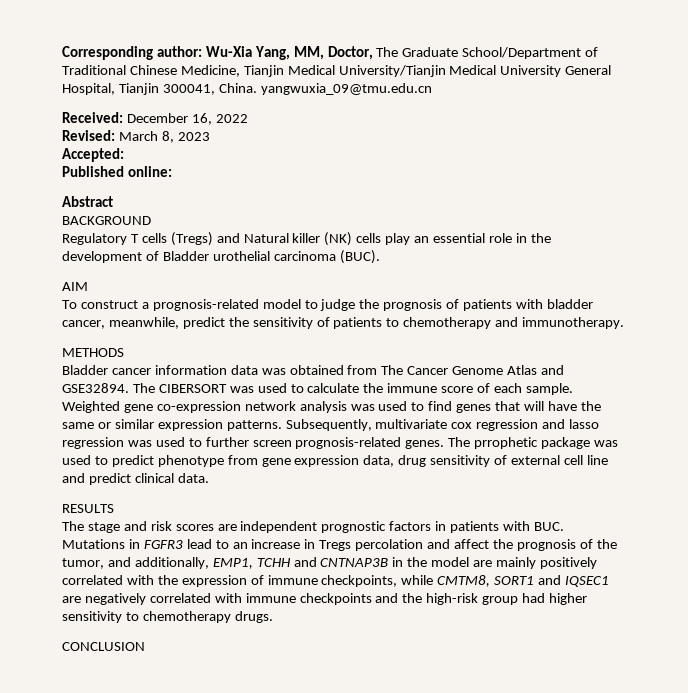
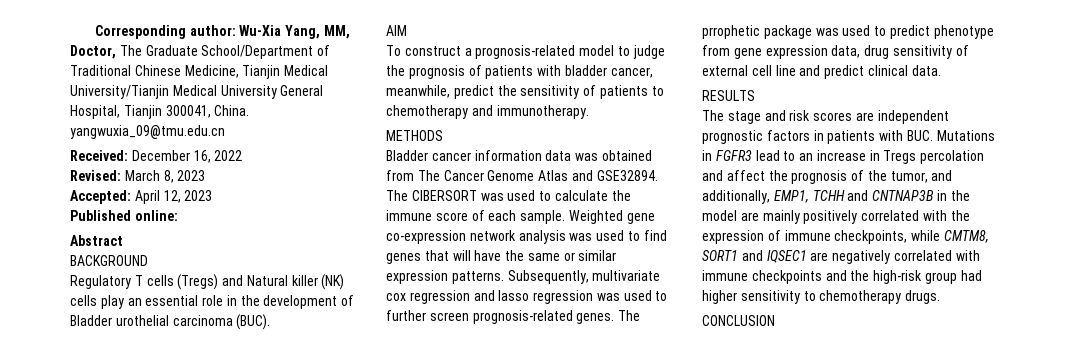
- Accepted:
+ Accepted: April 12, 2023

